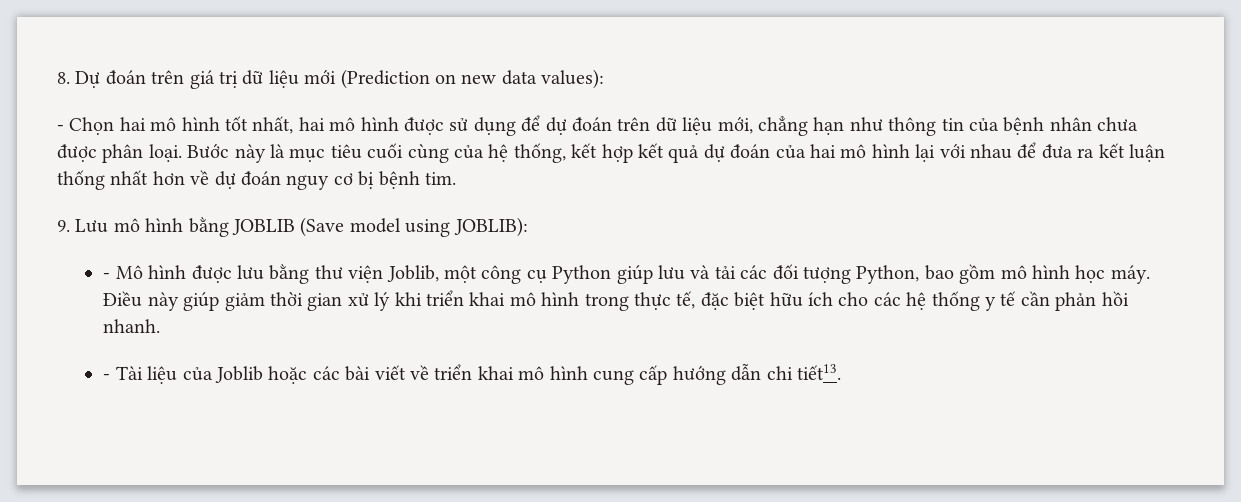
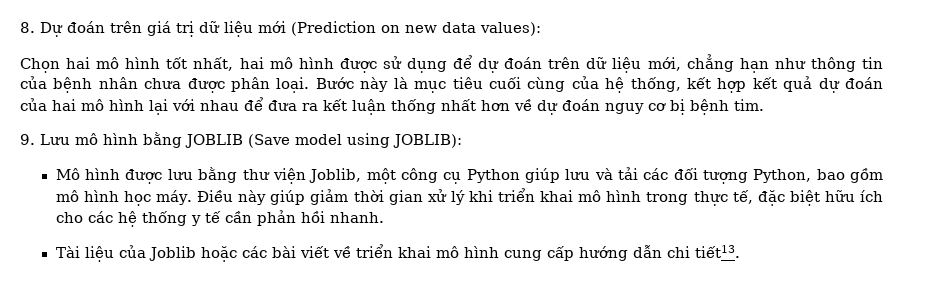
- - Chọn hai mô hình tốt nhất, hai mô hình được sử dụng để dự đoán trên dữ liệu mới, chẳng hạn như thông tin của bệnh nhân chưa được phân loại.
+ Chọn hai mô hình tốt nhất, hai mô hình được sử dụng để dự đoán trên dữ liệu mới, chẳng hạn như thông tin của bệnh nhân chưa được phân loại.
- - Mô hình được lưu bằng thư viện Joblib, một công cụ Python giúp lưu và tải các đối tượng Python, bao gồm mô hình học máy.
+ Mô hình được lưu bằng thư viện Joblib, một công cụ Python giúp lưu và tải các đối tượng Python, bao gồm mô hình học máy.
- - Tài liệu của Joblib hoặc các bài viết về triển khai mô hình cung cấp hướng dẫn chi tiết13.
+ Tài liệu của Joblib hoặc các bài viết về triển khai mô hình cung cấp hướng dẫn chi tiết13.

